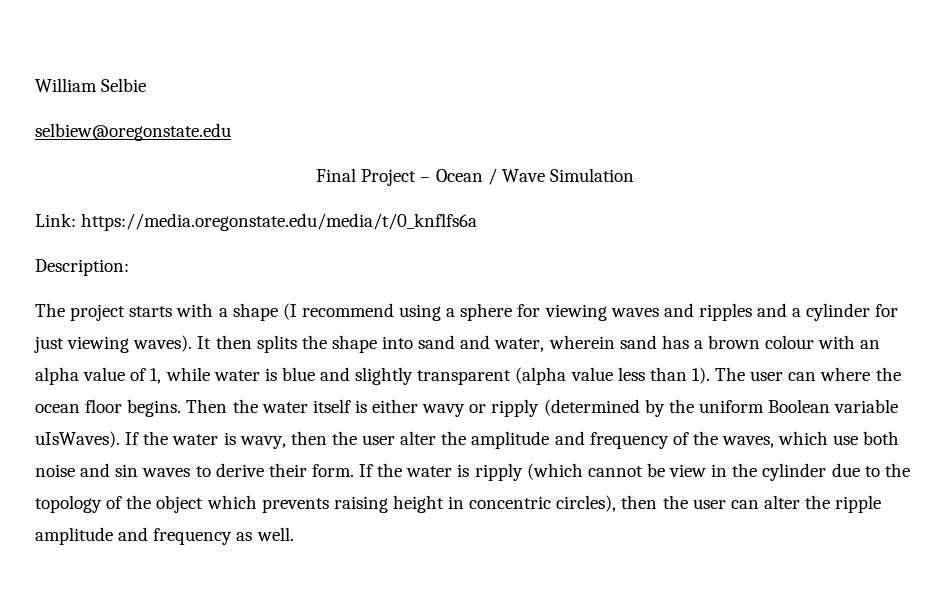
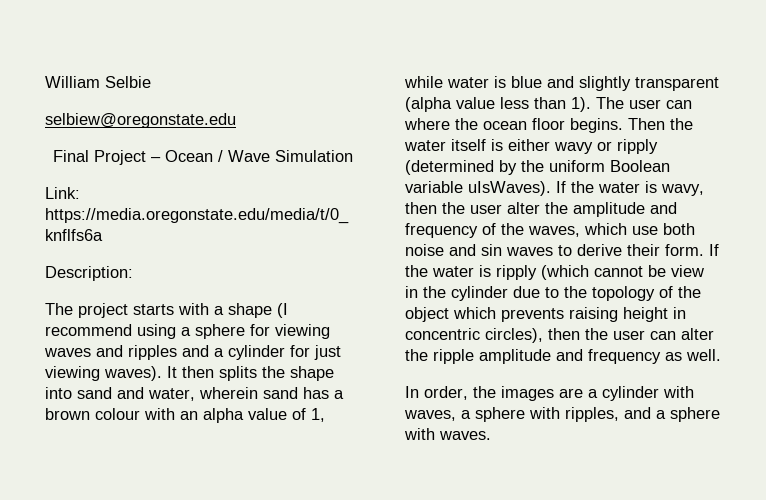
+ In order, the images are a cylinder with waves, a sphere with ripples, and a sphere with waves.

